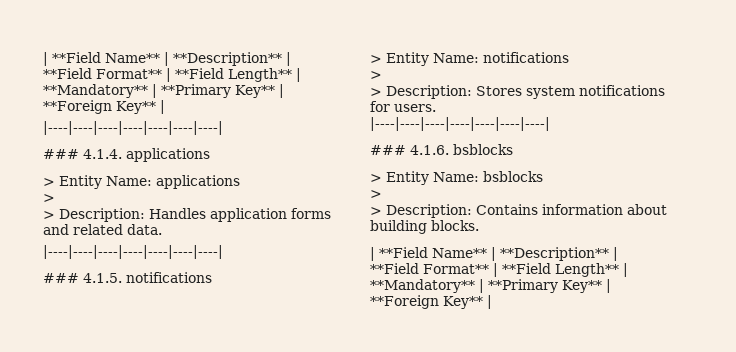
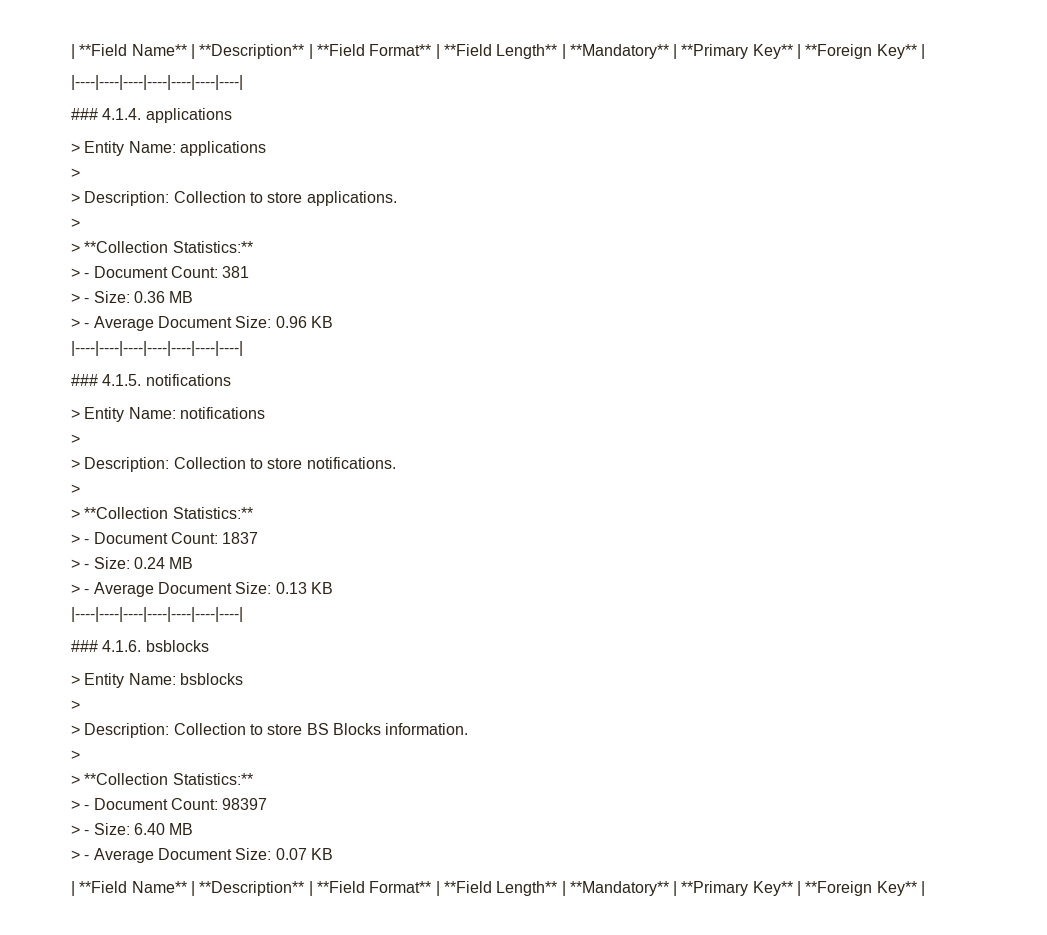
- > Description: Handles application forms and related data.
+ > Description: Collection to store applications.
+ >
+ > **Collection Statistics:**
+ > - Document Count: 381
+ > - Size: 0.36 MB
+ > - Average Document Size: 0.96 KB
- > Description: Stores system notifications for users.
+ > Description: Collection to store notifications.
+ >
+ > **Collection Statistics:**
+ > - Document Count: 1837
+ > - Size: 0.24 MB
+ > - Average Document Size: 0.13 KB
- > Description: Contains information about building blocks.
+ > Description: Collection to store BS Blocks information.
+ >
+ > **Collection Statistics:**
+ > - Document Count: 98397
+ > - Size: 6.40 MB
+ > - Average Document Size: 0.07 KB

